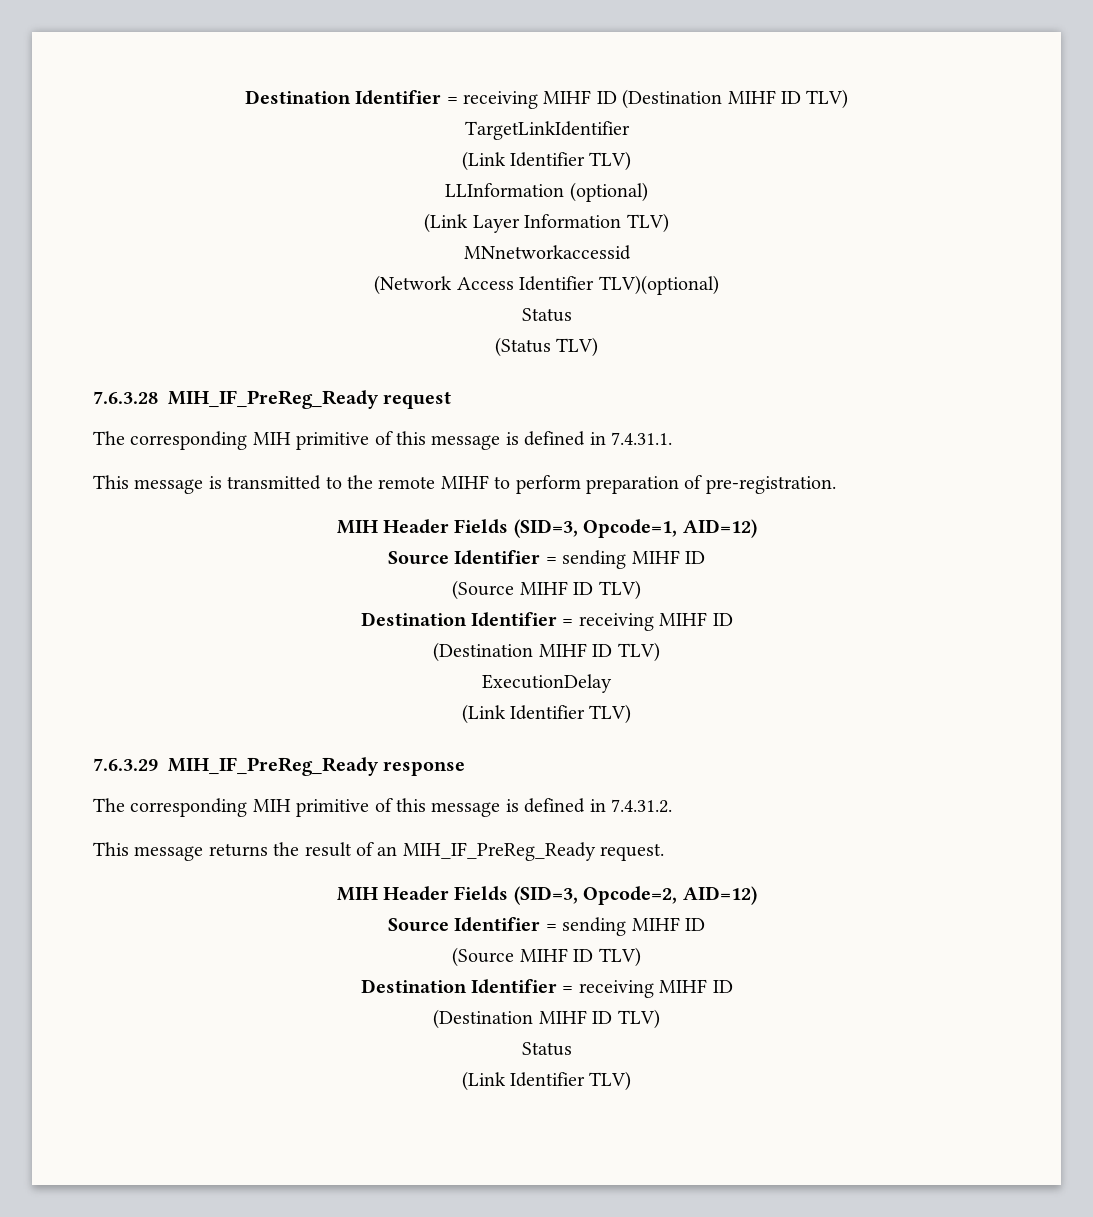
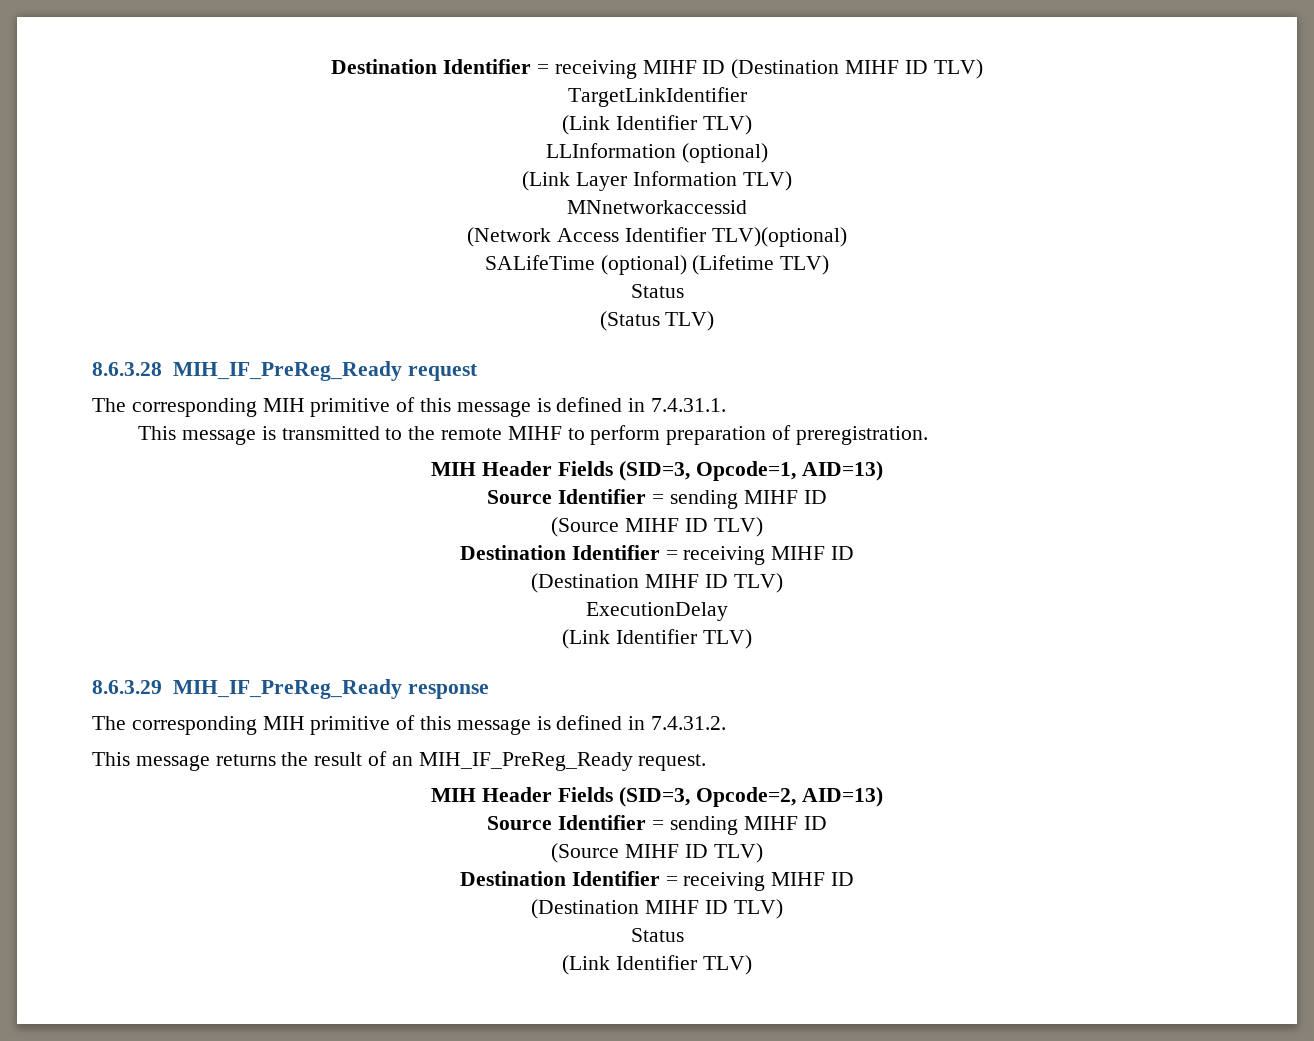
+ SALifeTime (optional) (Lifetime TLV)
- 7.6.3.28 MIH_IF_PreReg_Ready request
+ 8.6.3.28 MIH_IF_PreReg_Ready request
- This message is transmitted to the remote MIHF to perform preparation of pre-registration.
+ This message is transmitted to the remote MIHF to perform preparation of preregistration.
- MIH Header Fields (SID=3, Opcode=1, AID=12)
+ MIH Header Fields (SID=3, Opcode=1, AID=13)
- 7.6.3.29 MIH_IF_PreReg_Ready response
+ 8.6.3.29 MIH_IF_PreReg_Ready response
- MIH Header Fields (SID=3, Opcode=2, AID=12)
+ MIH Header Fields (SID=3, Opcode=2, AID=13)

